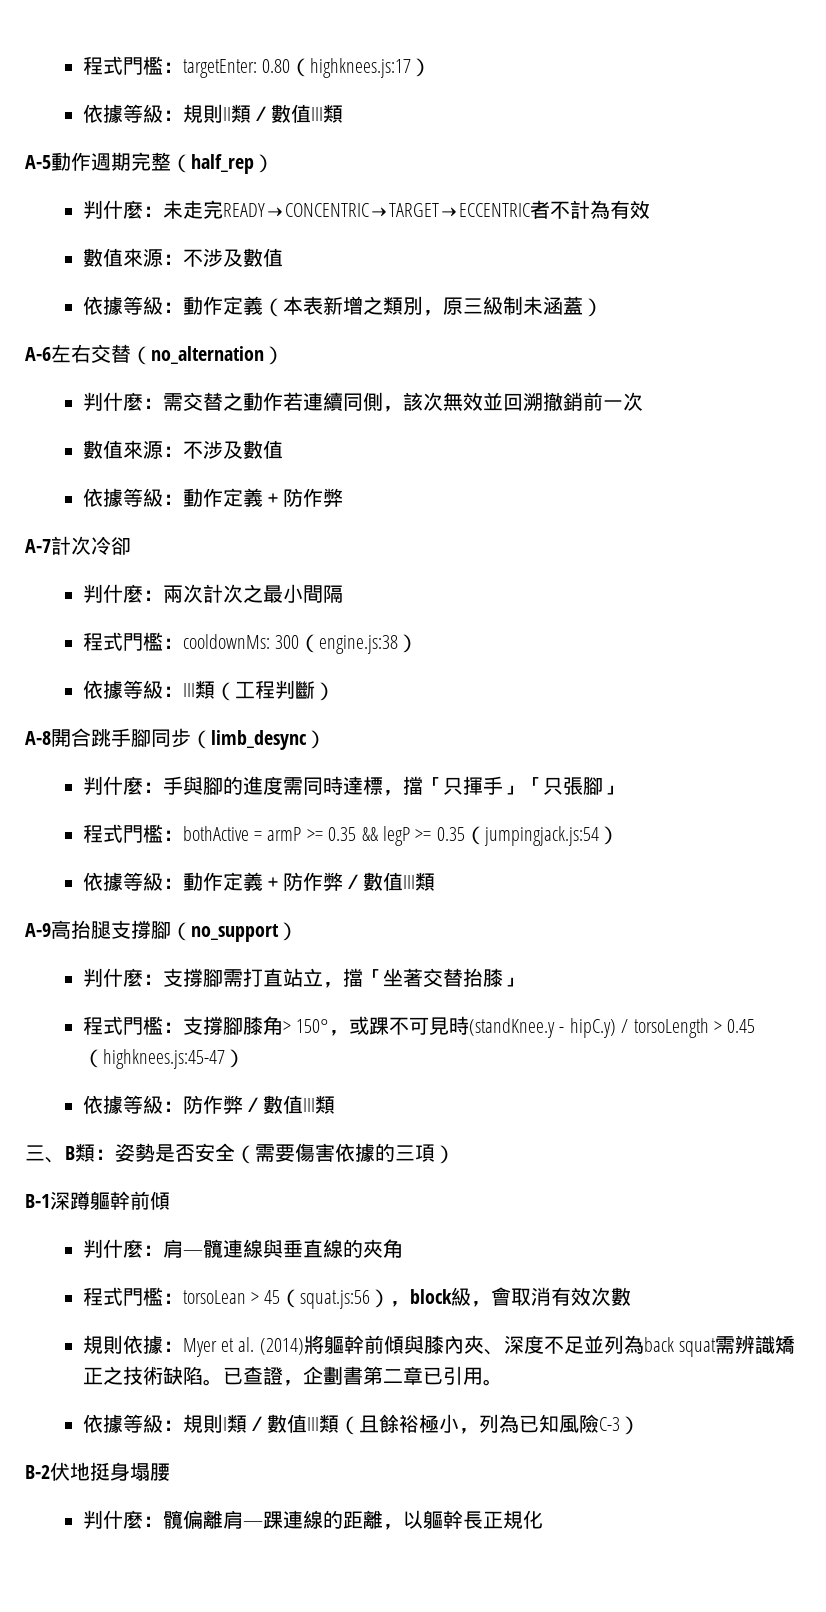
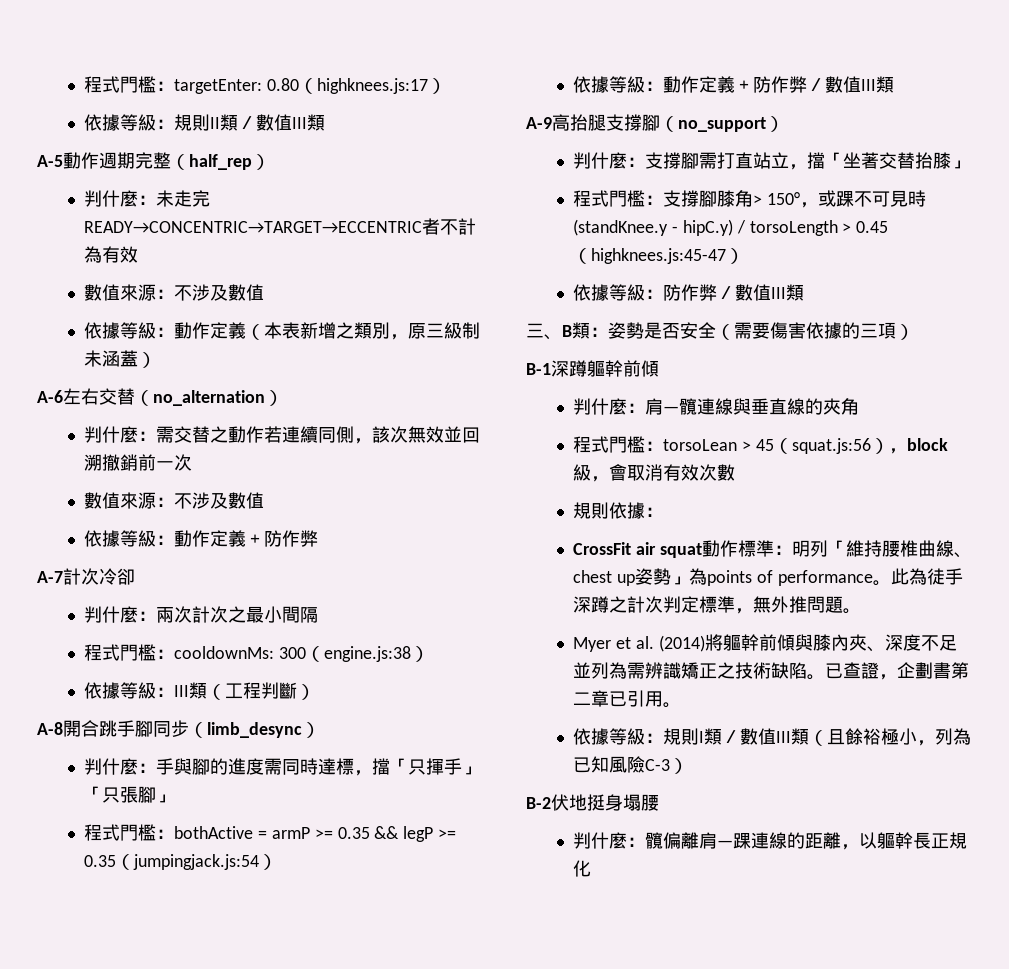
- 規則依據：Myer et al. (2014)將軀幹前傾與膝內夾、深度不足並列為back squat需辨識矯正之技術缺陷。
+ 規則依據：
+ CrossFit air squat動作標準：明列「維持腰椎曲線、chest up姿勢」為points of performance。此為徒手深蹲之計次判定標準，無外推問題。
+ Myer et al. (2014)將軀幹前傾與膝內夾、深度不足並列為需辨識矯正之技術缺陷。

